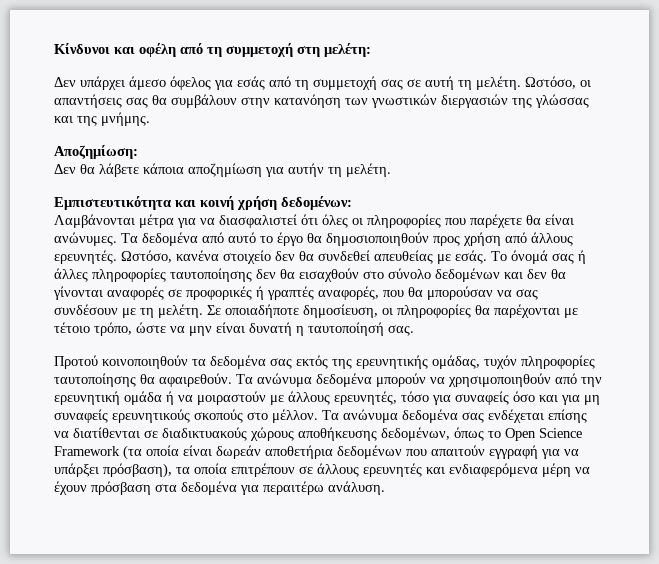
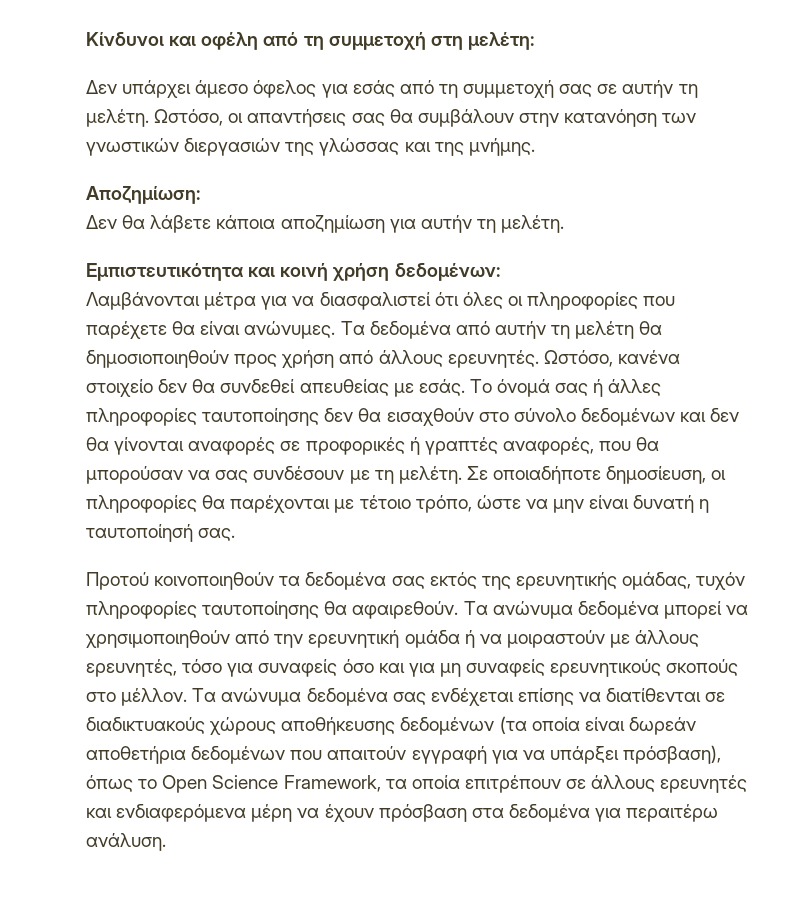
- Δεν υπάρχει άμεσο όφελος για εσάς από τη συμμετοχή σας σε αυτή τη μελέτη.
+ Δεν υπάρχει άμεσο όφελος για εσάς από τη συμμετοχή σας σε αυτήν τη μελέτη.
- Τα δεδομένα από αυτό το έργο θα δημοσιοποιηθούν προς χρήση από άλλους ερευνητές.
+ Τα δεδομένα από αυτήν τη μελέτη θα δημοσιοποιηθούν προς χρήση από άλλους ερευνητές.
- Τα ανώνυμα δεδομένα μπορούν να χρησιμοποιηθούν από την ερευνητική ομάδα ή να μοιραστούν με άλλους ερευνητές, τόσο για συναφείς όσο και για μη συναφείς ερευνητικούς σκοπούς στο μέλλον.
+ Τα ανώνυμα δεδομένα μπορεί να χρησιμοποιηθούν από την ερευνητική ομάδα ή να μοιραστούν με άλλους ερευνητές, τόσο για συναφείς όσο και για μη συναφείς ερευνητικούς σκοπούς στο μέλλον.
- Τα ανώνυμα δεδομένα σας ενδέχεται επίσης να διατίθενται σε διαδικτυακούς χώρους αποθήκευσης δεδομένων, όπως το Open Science Framework (τα οποία είναι δωρεάν αποθετήρια δεδομένων που απαιτούν εγγραφή για να υπάρξει πρόσβαση), τα οποία επιτρέπουν σε άλλους ερευνητές και ενδιαφερόμενα μέρη να έχουν πρόσβαση στα δεδομένα για περαιτέρω ανάλυση.
+ Τα ανώνυμα δεδομένα σας ενδέχεται επίσης να διατίθενται σε διαδικτυακούς χώρους αποθήκευσης δεδομένων (τα οποία είναι δωρεάν αποθετήρια δεδομένων που απαιτούν εγγραφή για να υπάρξει πρόσβαση), όπως το Open Science Framework, τα οποία επιτρέπουν σε άλλους ερευνητές και ενδιαφερόμενα μέρη να έχουν πρόσβαση στα δεδομένα για περαιτέρω ανάλυση.

